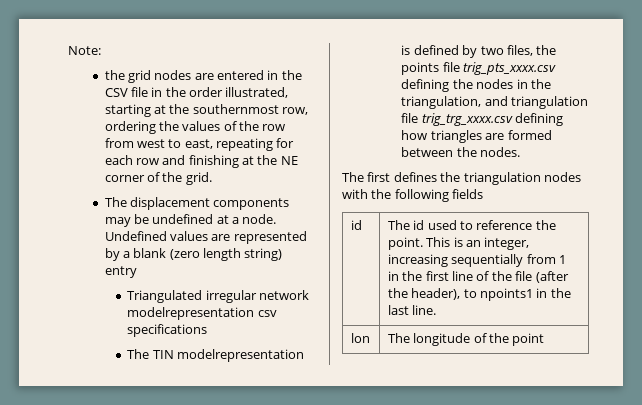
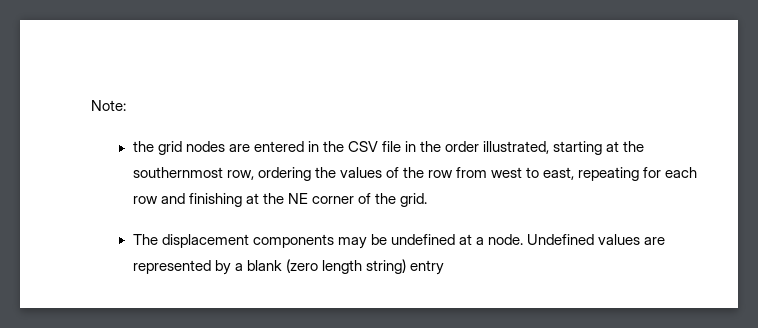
- Triangulated irregular network modelrepresentation csv specifications
- The TIN modelrepresentation is defined by two files, the points file trig_pts_xxxx.csv defining the nodes in the triangulation, and triangulation file trig_trg_xxxx.csv defining how triangles are formed between the nodes.
- The first defines the triangulation nodes with the following fields
- id | The id used to reference the point. This is an integer, increasing sequentially from 1 in the first line of the file (after the header), to npoints1 in the last line.
- lon | The longitude of the point

